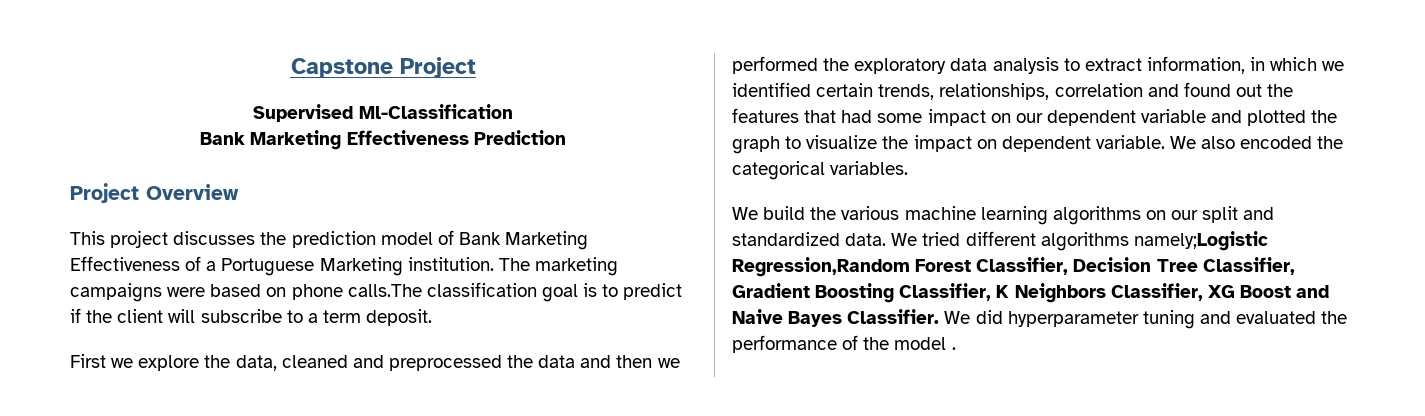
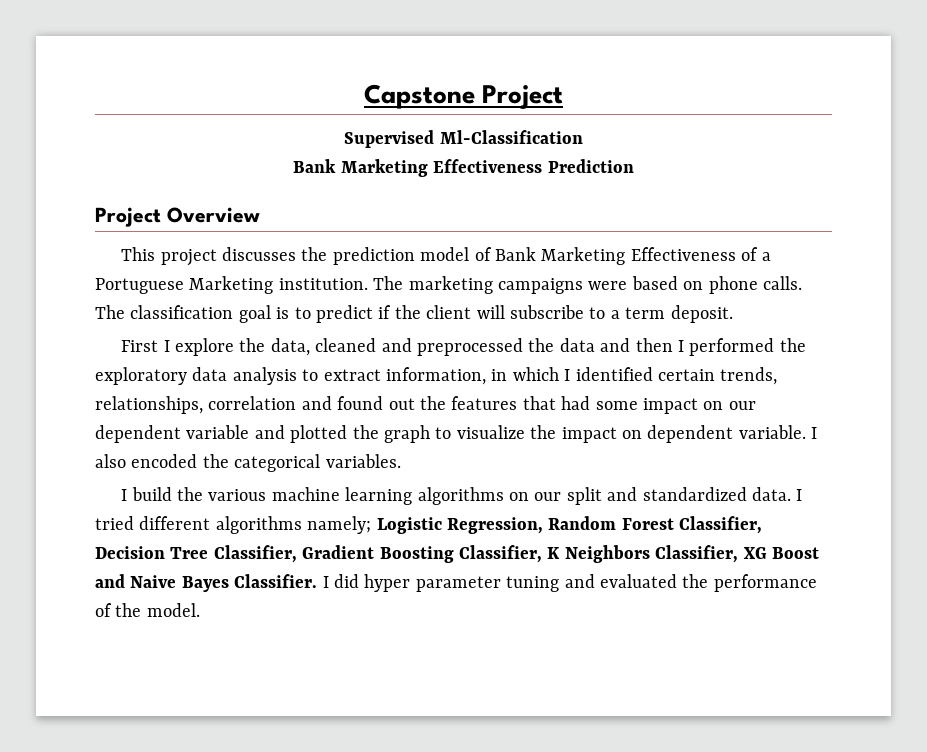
- The marketing campaigns were based on phone calls.The classification goal is to predict if the client will subscribe to a term deposit.
+ The marketing campaigns were based on phone calls. The classification goal is to predict if the client will subscribe to a term deposit.
- First we explore the data, cleaned and preprocessed the data and then we performed the exploratory data analysis to extract information, in which we identified certain trends, relationships, correlation and found out the features that had some impact on our dependent variable and plotted the graph to visualize the impact on dependent variable.
+ First I explore the data, cleaned and preprocessed the data and then I performed the exploratory data analysis to extract information, in which I identified certain trends, relationships, correlation and found out the features that had some impact on our dependent variable and plotted the graph to visualize the impact on dependent variable.
- We also encoded the categorical variables.
+ I also encoded the categorical variables.
- We build the various machine learning algorithms on our split and standardized data.
+ I build the various machine learning algorithms on our split and standardized data.
- We tried different algorithms namely;Logistic Regression,Random Forest Classifier, Decision Tree Classifier, Gradient Boosting Classifier, K Neighbors Classifier, XG Boost and Naive Bayes Classifier.
+ I tried different algorithms namely; Logistic Regression, Random Forest Classifier, Decision Tree Classifier, Gradient Boosting Classifier, K Neighbors Classifier, XG Boost and Naive Bayes Classifier.
- We did hyperparameter tuning and evaluated the performance of the model .
+ I did hyper parameter tuning and evaluated the performance of the model.

